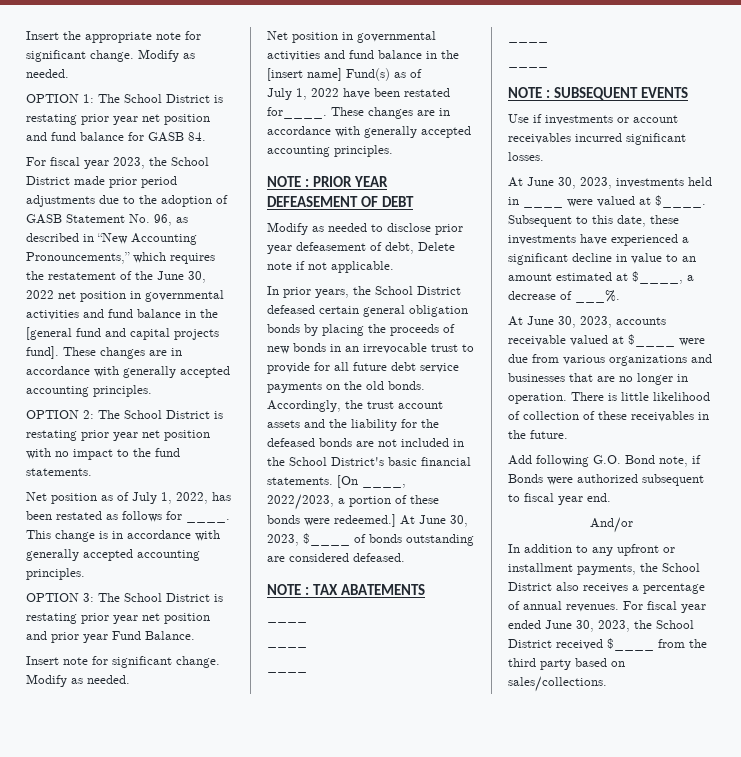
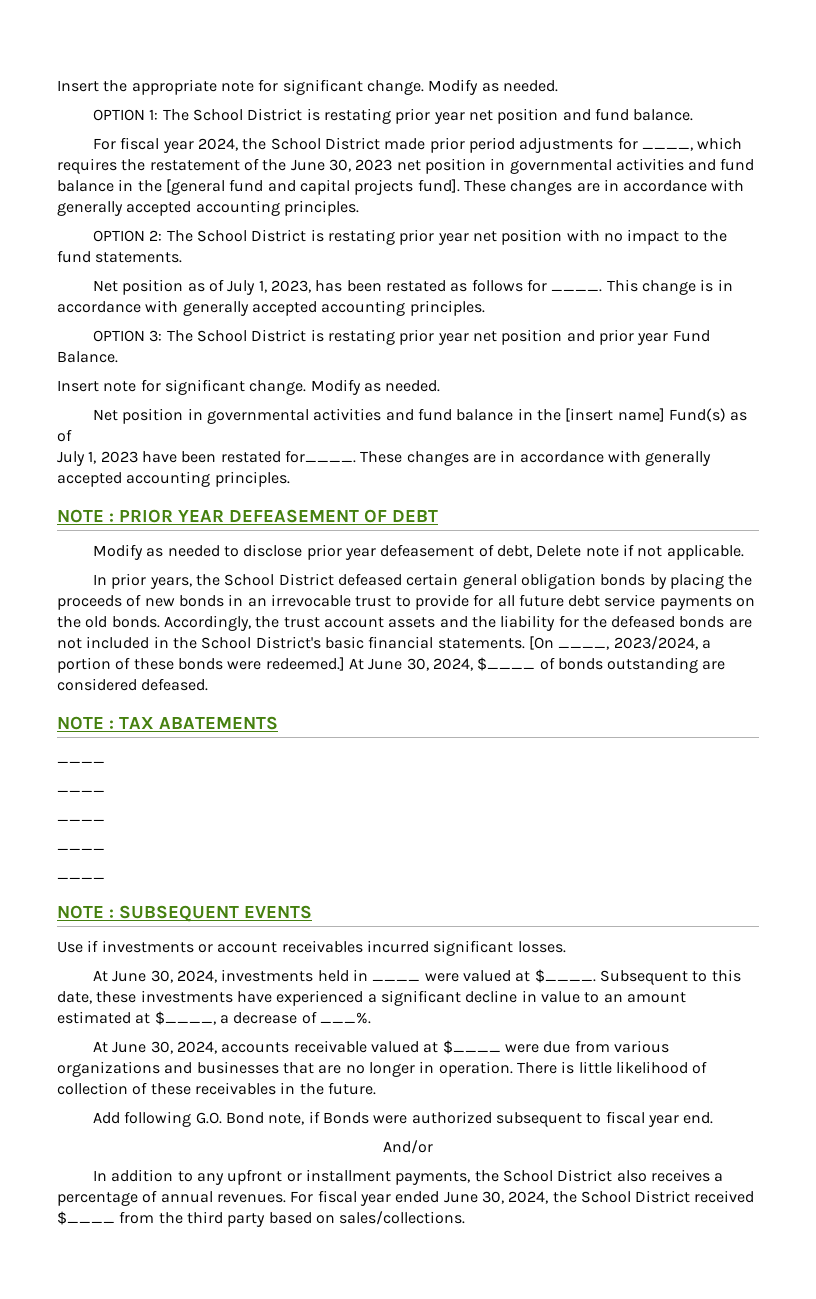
- OPTION 1: The School District is restating prior year net position and fund balance for GASB 84.
- For fiscal year 2023, the School District made prior period adjustments due to the adoption of GASB Statement No. 96, as described in “New Accounting Pronouncements,” which requires the restatement of the June 30, 2022 net position in governmental activities and fund balance in the [general fund and capital projects fund].
+ OPTION 1: The School District is restating prior year net position and fund balance.
+ For fiscal year 2024, the School District made prior period adjustments for ____, which requires the restatement of the June 30, 2023 net position in governmental activities and fund balance in the [general fund and capital projects fund].
- Net position as of July 1, 2022, has been restated as follows for ____.
+ Net position as of July 1, 2023, has been restated as follows for ____.
- July 1, 2022 have been restated for____.
+ July 1, 2023 have been restated for____.
- [On ____, 2022/2023, a portion of these bonds were redeemed.]
+ [On ____, 2023/2024, a portion of these bonds were redeemed.]
- At June 30, 2023, $____ of bonds outstanding are considered defeased.
+ At June 30, 2024, $____ of bonds outstanding are considered defeased.
- At June 30, 2023, investments held in ____ were valued at $____.
+ At June 30, 2024, investments held in ____ were valued at $____.
- At June 30, 2023, accounts receivable valued at $____ were due from various organizations and businesses that are no longer in operation.
+ At June 30, 2024, accounts receivable valued at $____ were due from various organizations and businesses that are no longer in operation.
- For fiscal year ended June 30, 2023, the School District received $____ from the third party based on sales/collections.
+ For fiscal year ended June 30, 2024, the School District received $____ from the third party based on sales/collections.

